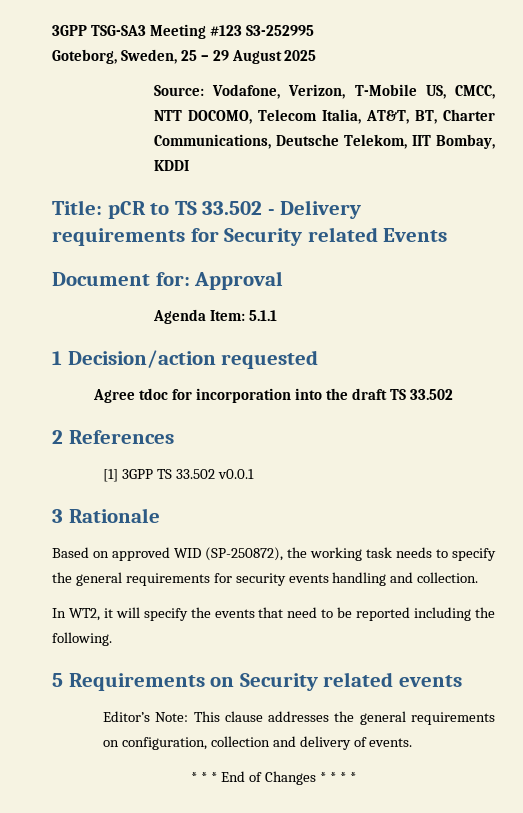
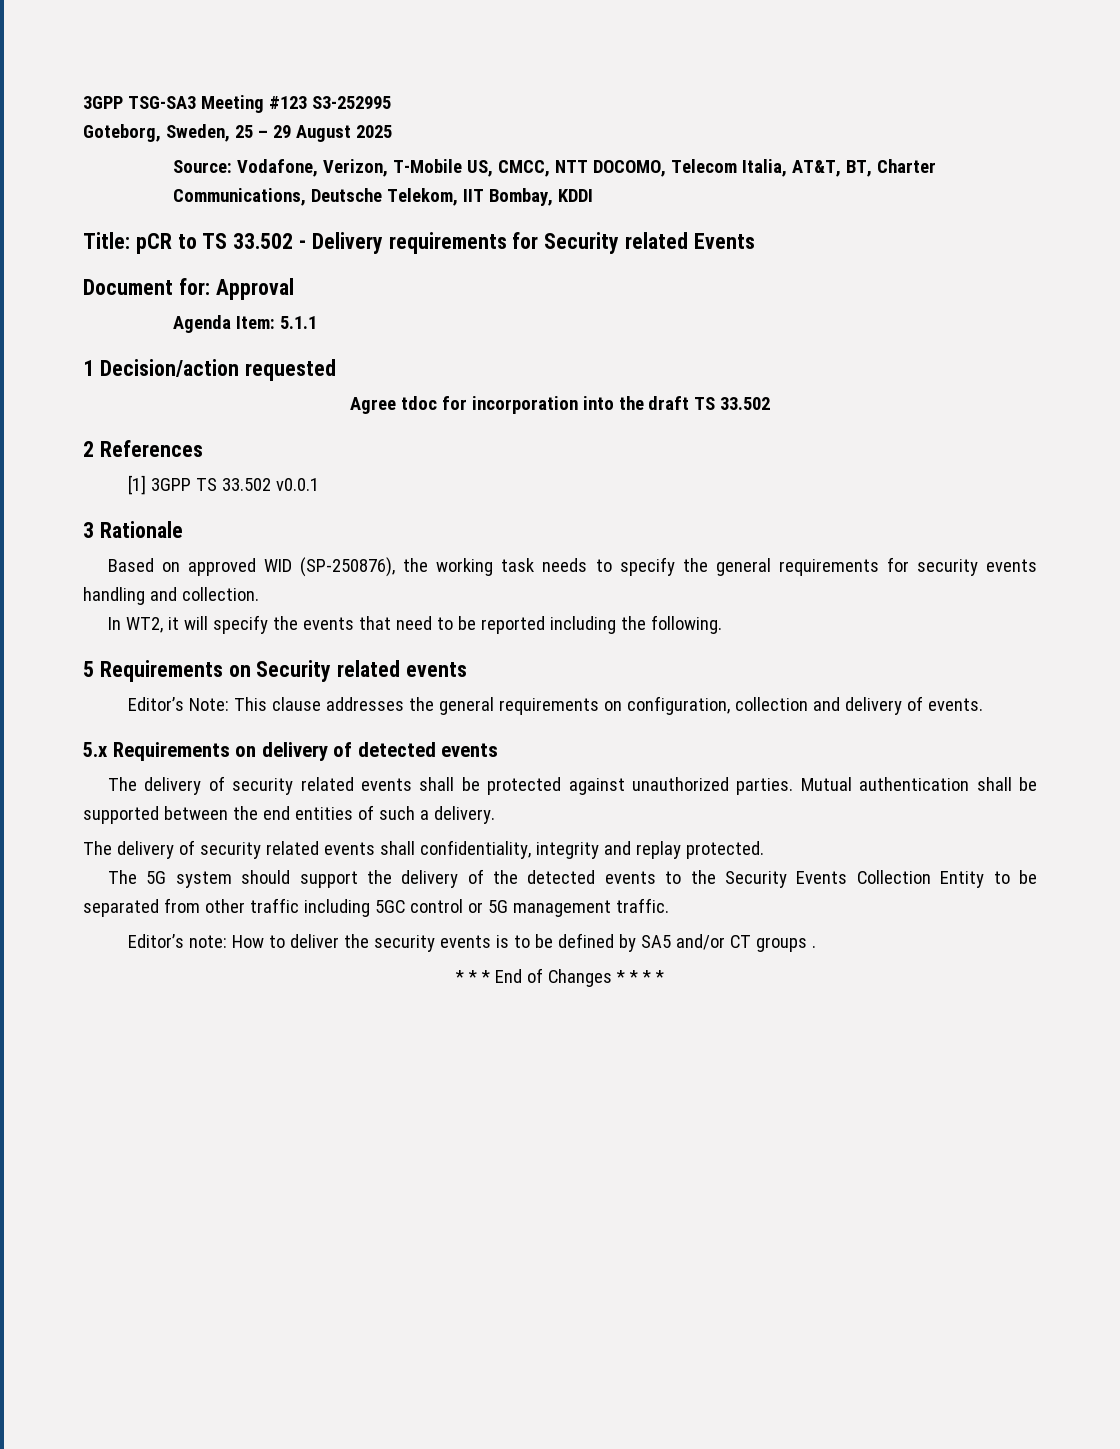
- Based on approved WID (SP-250872), the working task needs to specify the general requirements for security events handling and collection.
+ Based on approved WID (SP-250876), the working task needs to specify the general requirements for security events handling and collection.
+ 5.x Requirements on delivery of detected events
+ The delivery of security related events shall be protected against unauthorized parties. Mutual authentication shall be supported between the end entities of such a delivery.
+ The delivery of security related events shall confidentiality, integrity and replay protected.
+ The 5G system should support the delivery of the detected events to the Security Events Collection Entity to be separated from other traffic including 5GC control or 5G management traffic.
+ Editor’s note: How to deliver the security events is to be defined by SA5 and/or CT groups .

